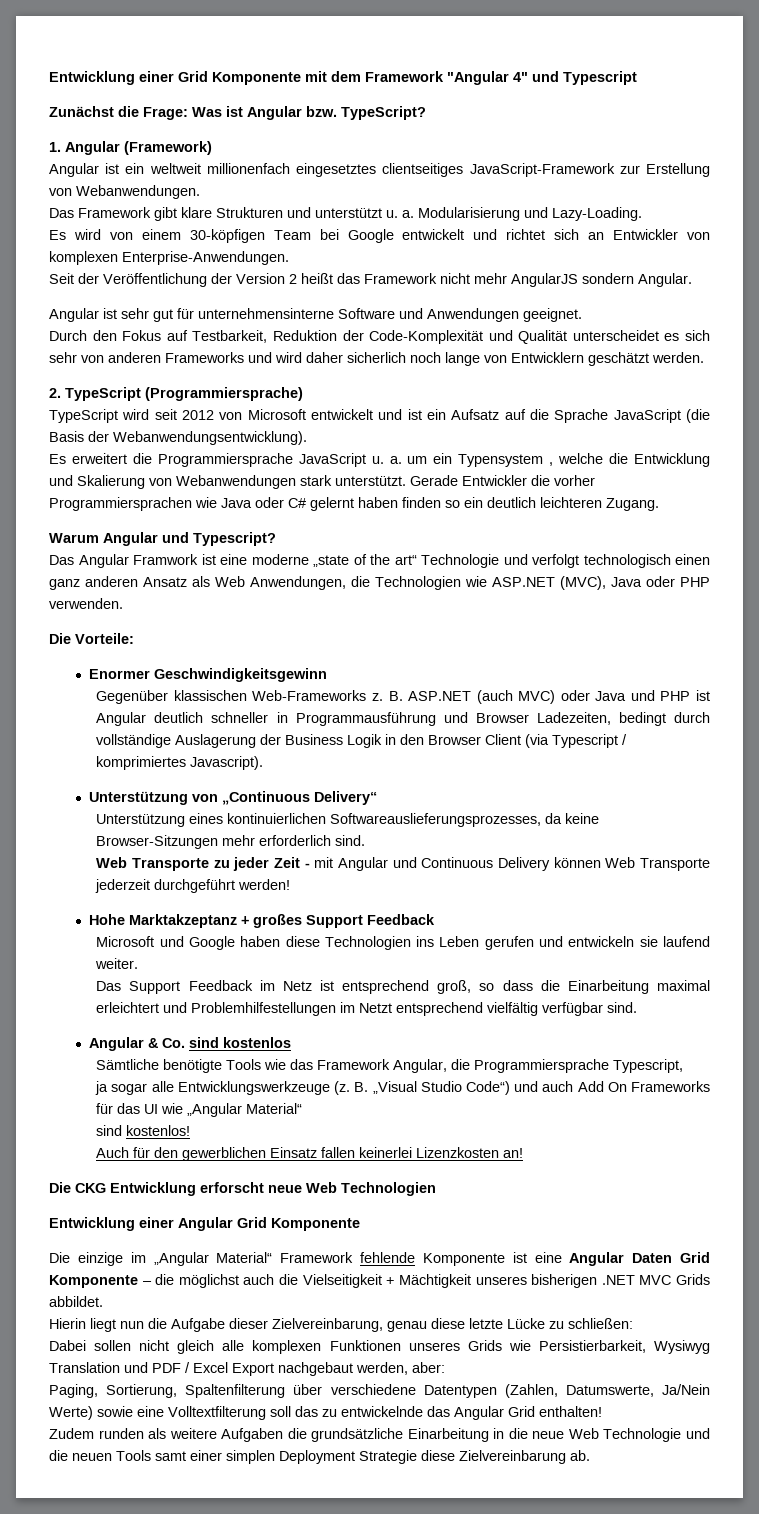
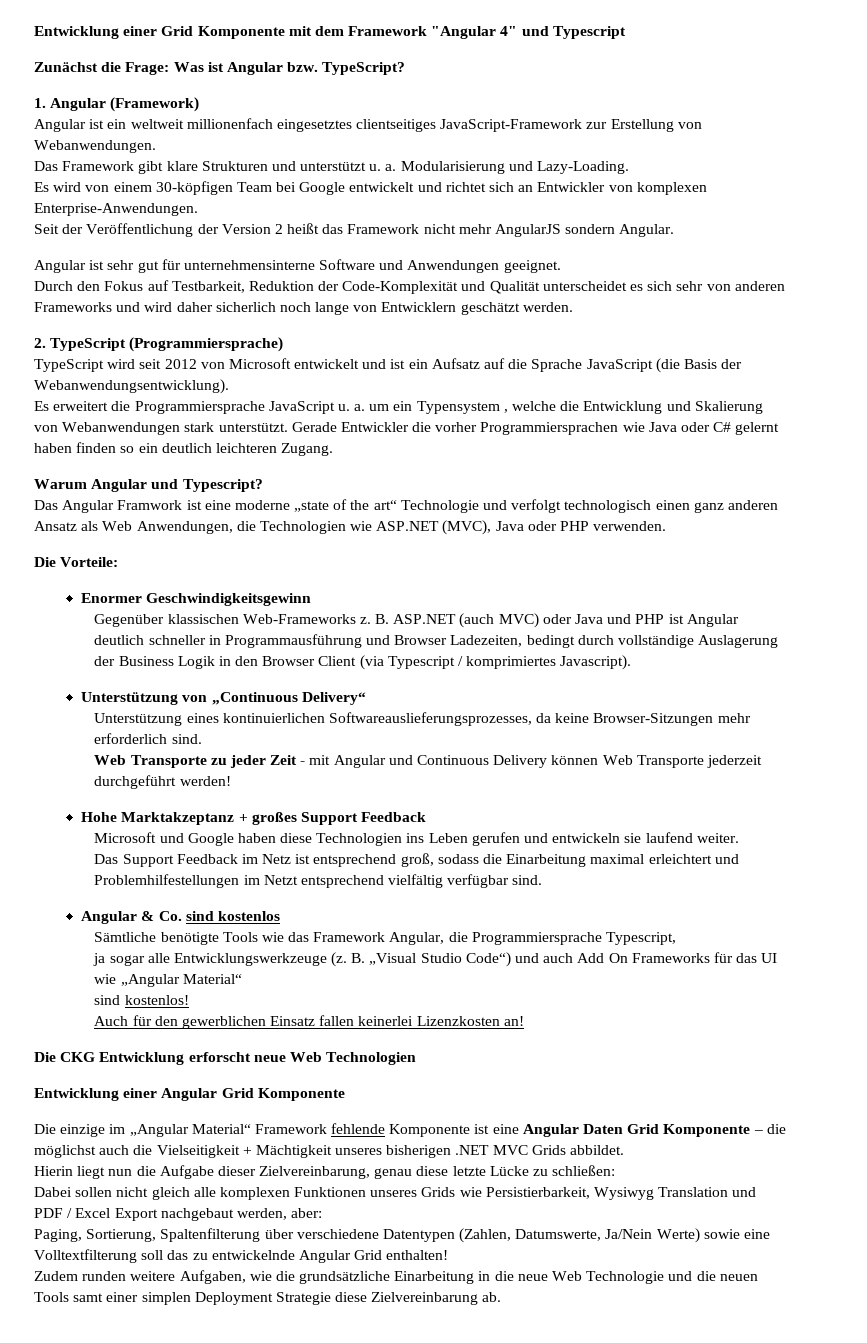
- Das Support Feedback im Netz ist entsprechend groß, so dass die Einarbeitung maximal erleichtert und Problemhilfestellungen im Netzt entsprechend vielfältig verfügbar sind.
+ Das Support Feedback im Netz ist entsprechend groß, sodass die Einarbeitung maximal erleichtert und Problemhilfestellungen im Netzt entsprechend vielfältig verfügbar sind.
- Paging, Sortierung, Spaltenfilterung über verschiedene Datentypen (Zahlen, Datumswerte, Ja/Nein Werte) sowie eine Volltextfilterung soll das zu entwickelnde das Angular Grid enthalten!
+ Paging, Sortierung, Spaltenfilterung über verschiedene Datentypen (Zahlen, Datumswerte, Ja/Nein Werte) sowie eine Volltextfilterung soll das zu entwickelnde Angular Grid enthalten!
- Zudem runden als weitere Aufgaben die grundsätzliche Einarbeitung in die neue Web Technologie und die neuen Tools samt einer simplen Deployment Strategie diese Zielvereinbarung ab.
+ Zudem runden weitere Aufgaben, wie die grundsätzliche Einarbeitung in die neue Web Technologie und die neuen Tools samt einer simplen Deployment Strategie diese Zielvereinbarung ab.

